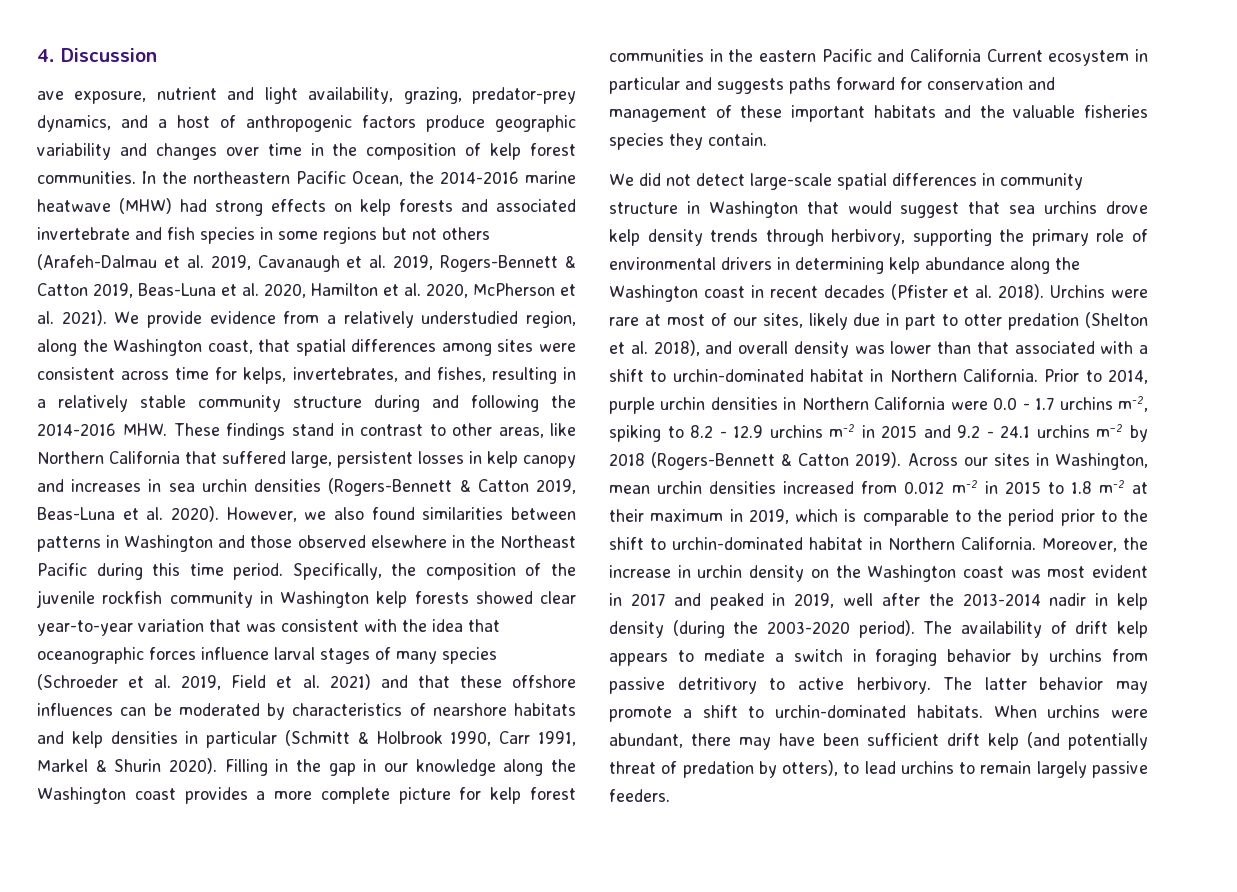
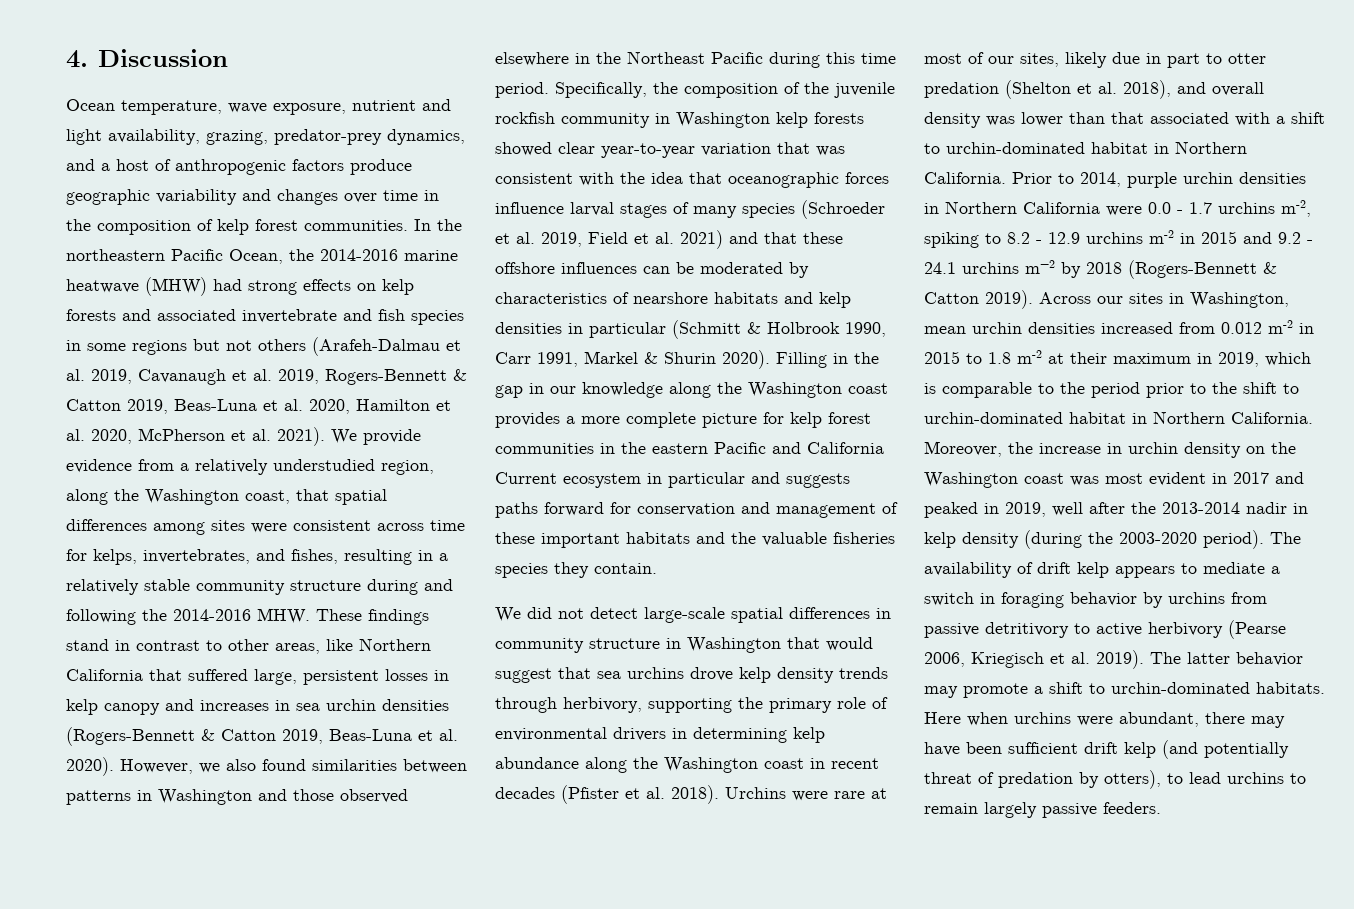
- ave exposure, nutrient and light availability, grazing, predator-prey dynamics, and a host of anthropogenic factors produce geographic variability and changes over time in the composition of kelp forest communities.
+ Ocean temperature, wave exposure, nutrient and light availability, grazing, predator-prey dynamics, and a host of anthropogenic factors produce geographic variability and changes over time in the composition of kelp forest communities.
- The availability of drift kelp appears to mediate a switch in foraging behavior by urchins from passive detritivory to active herbivory.
+ The availability of drift kelp appears to mediate a switch in foraging behavior by urchins from passive detritivory to active herbivory (Pearse 2006, Kriegisch et al. 2019).
- When urchins were abundant, there may have been sufficient drift kelp (and potentially threat of predation by otters), to lead urchins to remain largely passive feeders.
+ Here when urchins were abundant, there may have been sufficient drift kelp (and potentially threat of predation by otters), to lead urchins to remain largely passive feeders.

